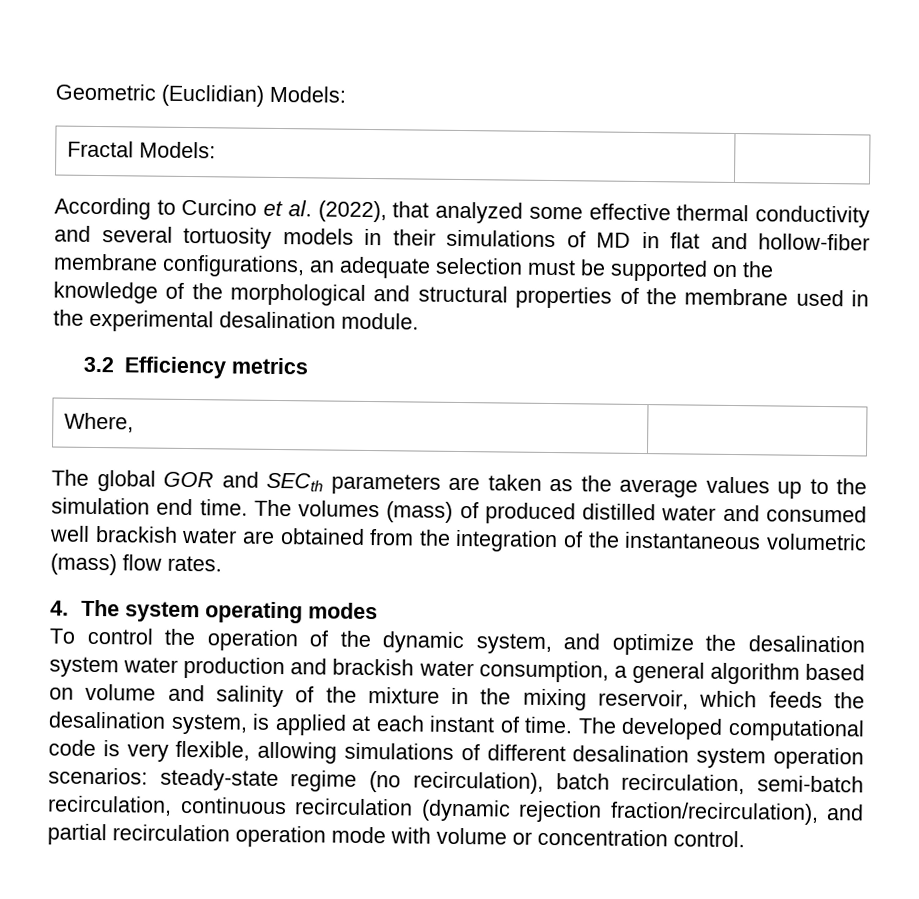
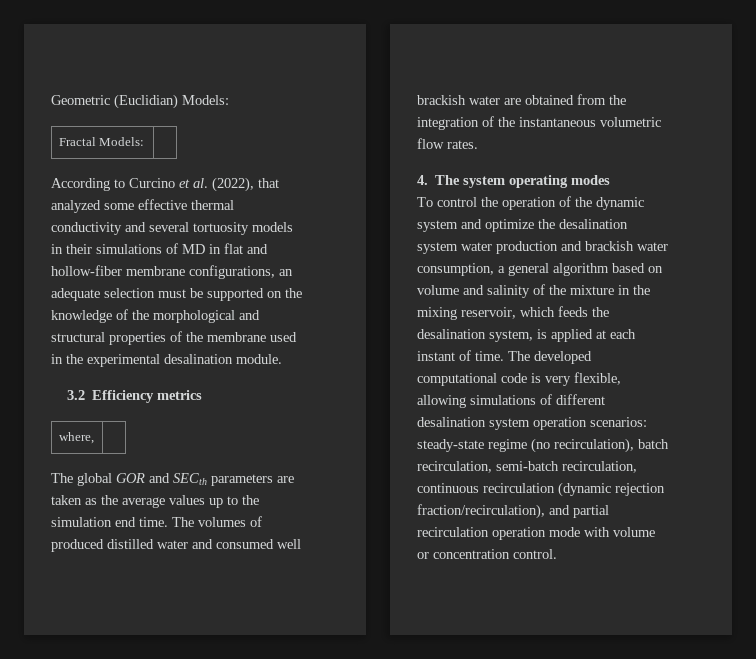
- Where, |
+ where, |
- The volumes (mass) of produced distilled water and consumed well brackish water are obtained from the integration of the instantaneous volumetric (mass) flow rates.
+ The volumes of produced distilled water and consumed well brackish water are obtained from the integration of the instantaneous volumetric flow rates.
- To control the operation of the dynamic system, and optimize the desalination system water production and brackish water consumption, a general algorithm based on volume and salinity of the mixture in the mixing reservoir, which feeds the desalination system, is applied at each instant of time.
+ To control the operation of the dynamic system and optimize the desalination system water production and brackish water consumption, a general algorithm based on volume and salinity of the mixture in the mixing reservoir, which feeds the desalination system, is applied at each instant of time.

